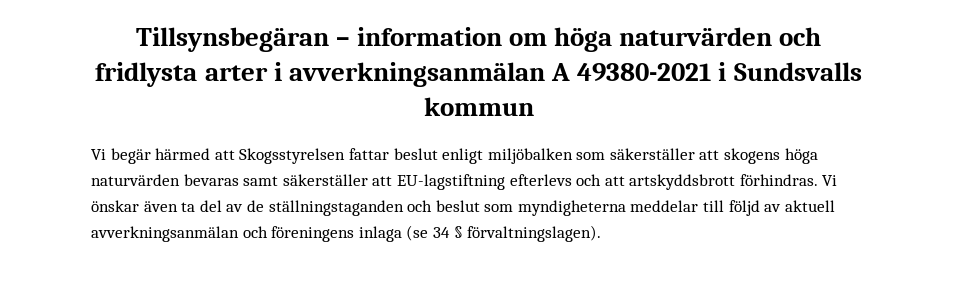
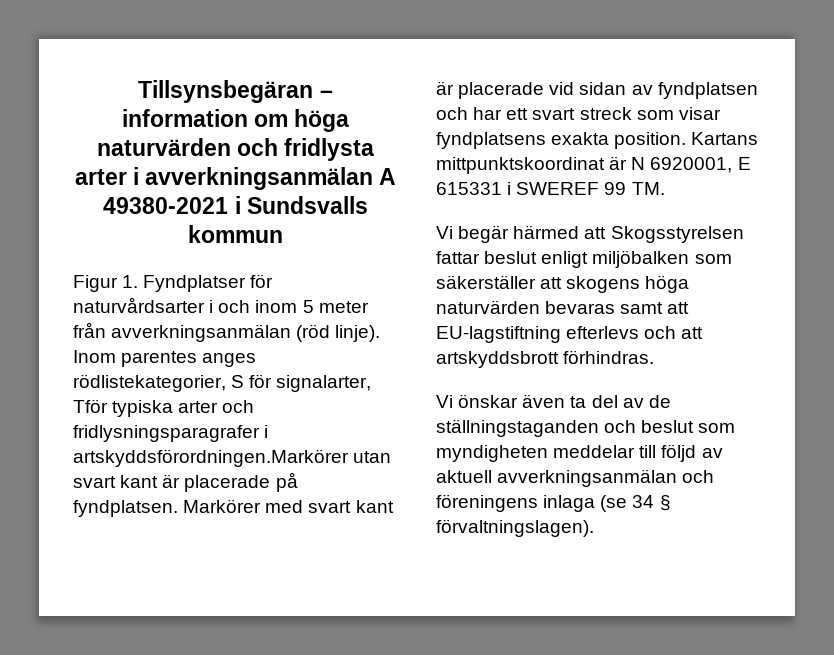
+ Figur 1. Fyndplatser för naturvårdsarter i och inom 5 meter från avverkningsanmälan (röd linje). Inom parentes anges rödlistekategorier, S för signalarter, Tför typiska arter och fridlysningsparagrafer i artskyddsförordningen.Markörer utan svart kant är placerade på fyndplatsen. Markörer med svart kant är placerade vid sidan av fyndplatsen och har ett svart streck som visar fyndplatsens exakta position. Kartans mittpunktskoordinat är N 6920001, E 615331 i SWEREF 99 TM.
- Vi begär härmed att Skogsstyrelsen fattar beslut enligt miljöbalken som säkerställer att skogens höga naturvärden bevaras samt säkerställer att EU-lagstiftning efterlevs och att artskyddsbrott förhindras. Vi önskar även ta del av de ställningstaganden och beslut som myndigheterna meddelar till följd av aktuell avverkningsanmälan och föreningens inlaga (se 34 § förvaltningslagen).
+ Vi begär härmed att Skogsstyrelsen fattar beslut enligt miljöbalken som säkerställer att skogens höga naturvärden bevaras samt att EU-lagstiftning efterlevs och att artskyddsbrott förhindras.
+ Vi önskar även ta del av de ställningstaganden och beslut som myndigheten meddelar till följd av aktuell avverkningsanmälan och föreningens inlaga (se 34 § förvaltningslagen).

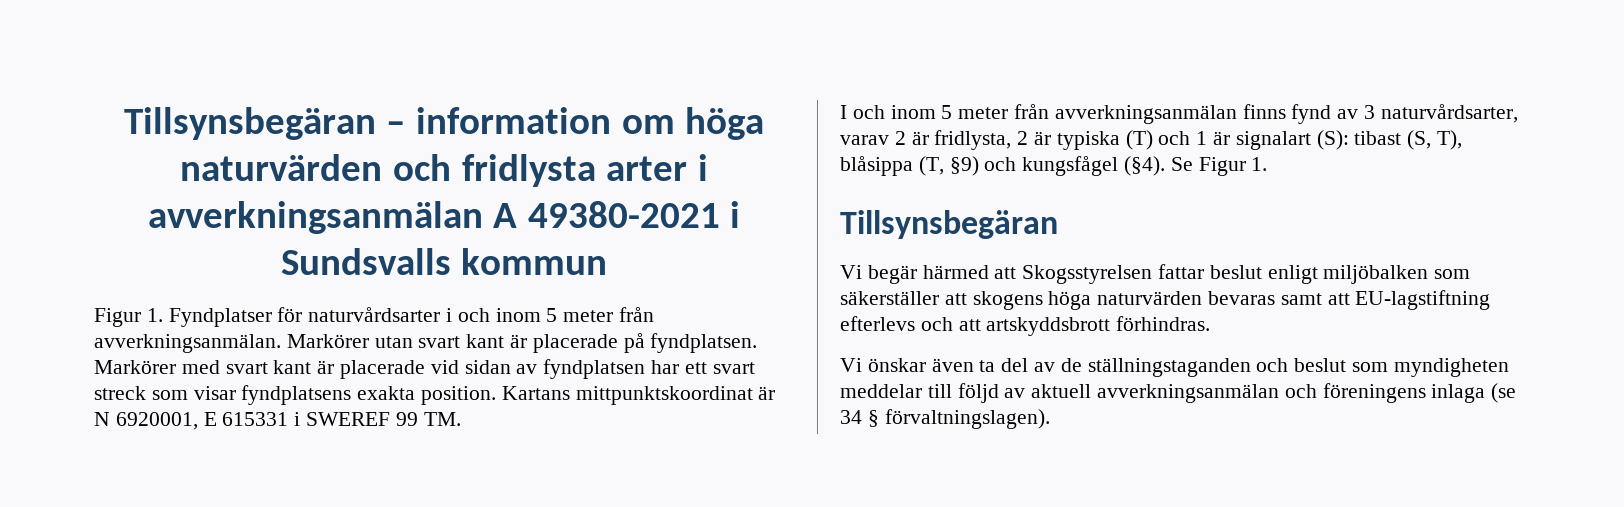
- Figur 1. Fyndplatser för naturvårdsarter i och inom 5 meter från avverkningsanmälan (röd linje). Inom parentes anges rödlistekategorier, S för signalarter, Tför typiska arter och fridlysningsparagrafer i artskyddsförordningen.Markörer utan svart kant är placerade på fyndplatsen.
+ Figur 1. Fyndplatser för naturvårdsarter i och inom 5 meter från avverkningsanmälan. Markörer utan svart kant är placerade på fyndplatsen.
- Markörer med svart kant är placerade vid sidan av fyndplatsen och har ett svart streck som visar fyndplatsens exakta position.
+ Markörer med svart kant är placerade vid sidan av fyndplatsen har ett svart streck som visar fyndplatsens exakta position.
+ I och inom 5 meter från avverkningsanmälan finns fynd av 3 naturvårdsarter, varav 2 är fridlysta, 2 är typiska (T) och 1 är signalart (S): tibast (S, T), blåsippa (T, §9) och kungsfågel (§4). Se Figur 1.
+ Tillsynsbegäran

